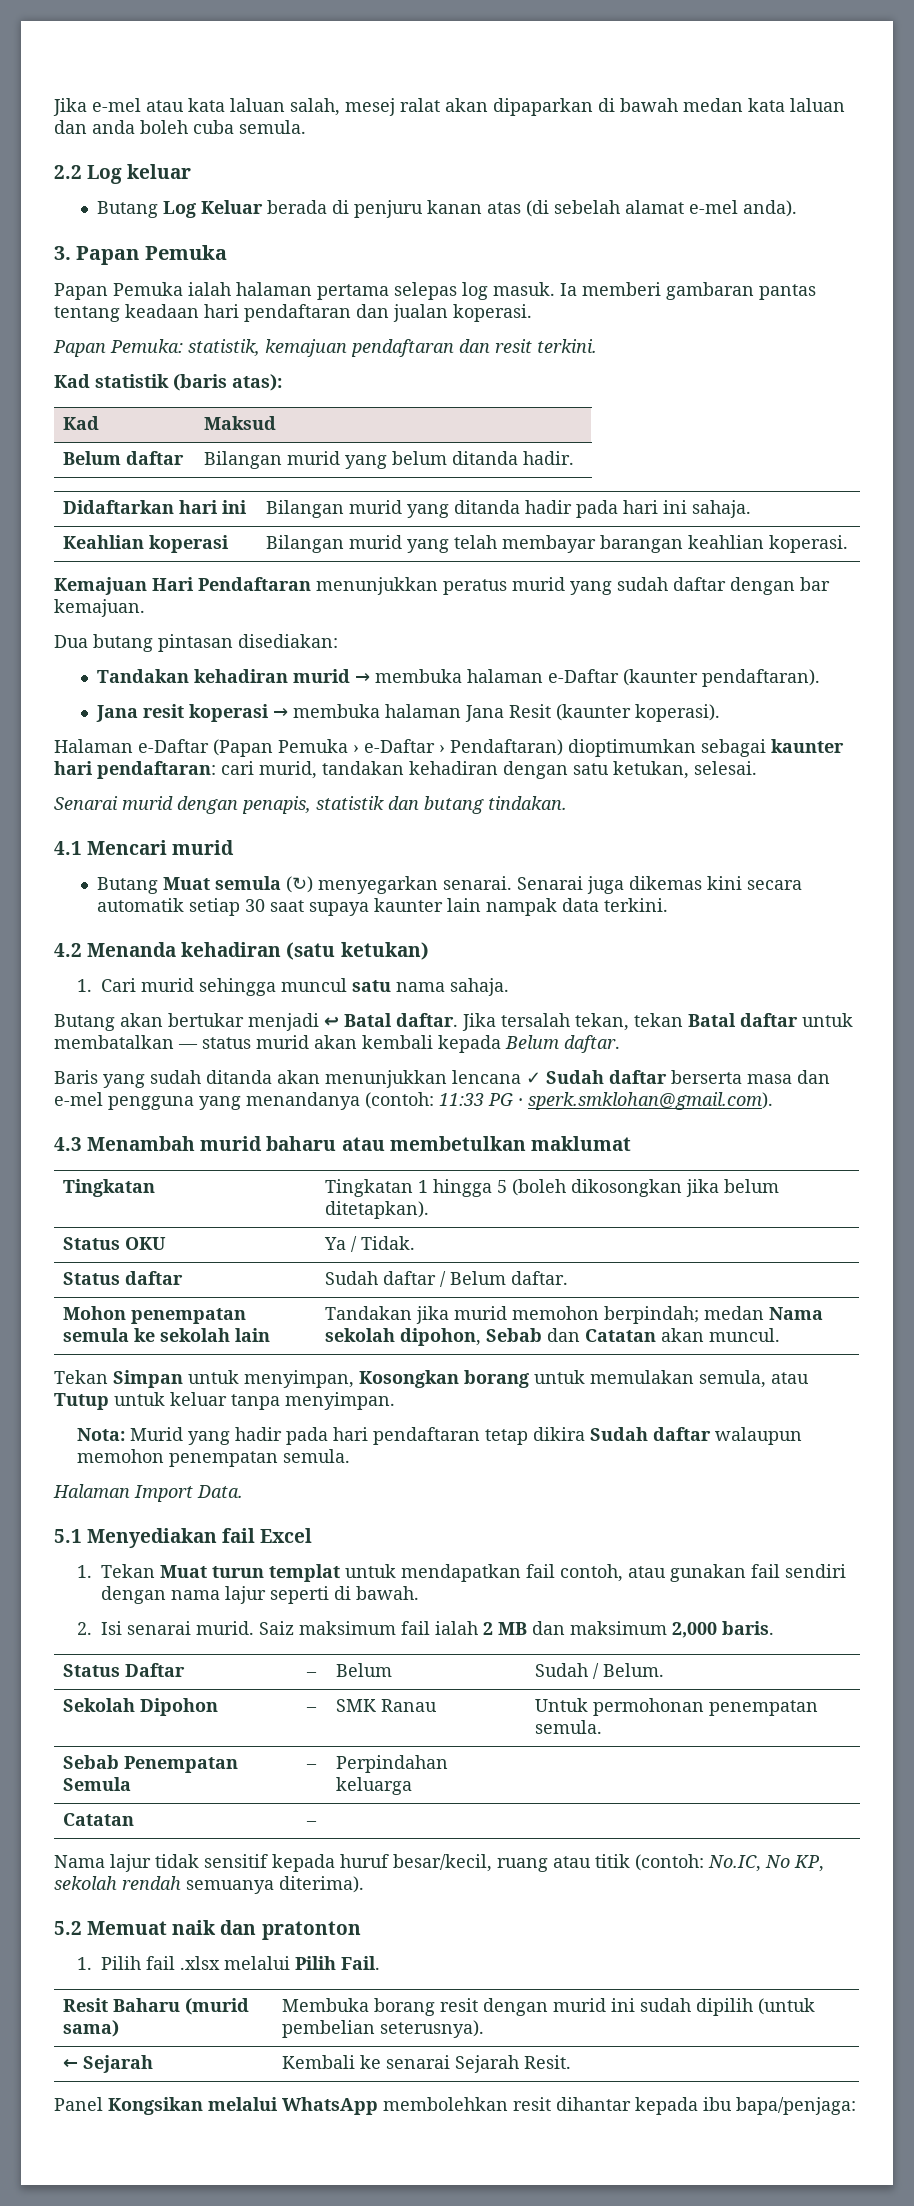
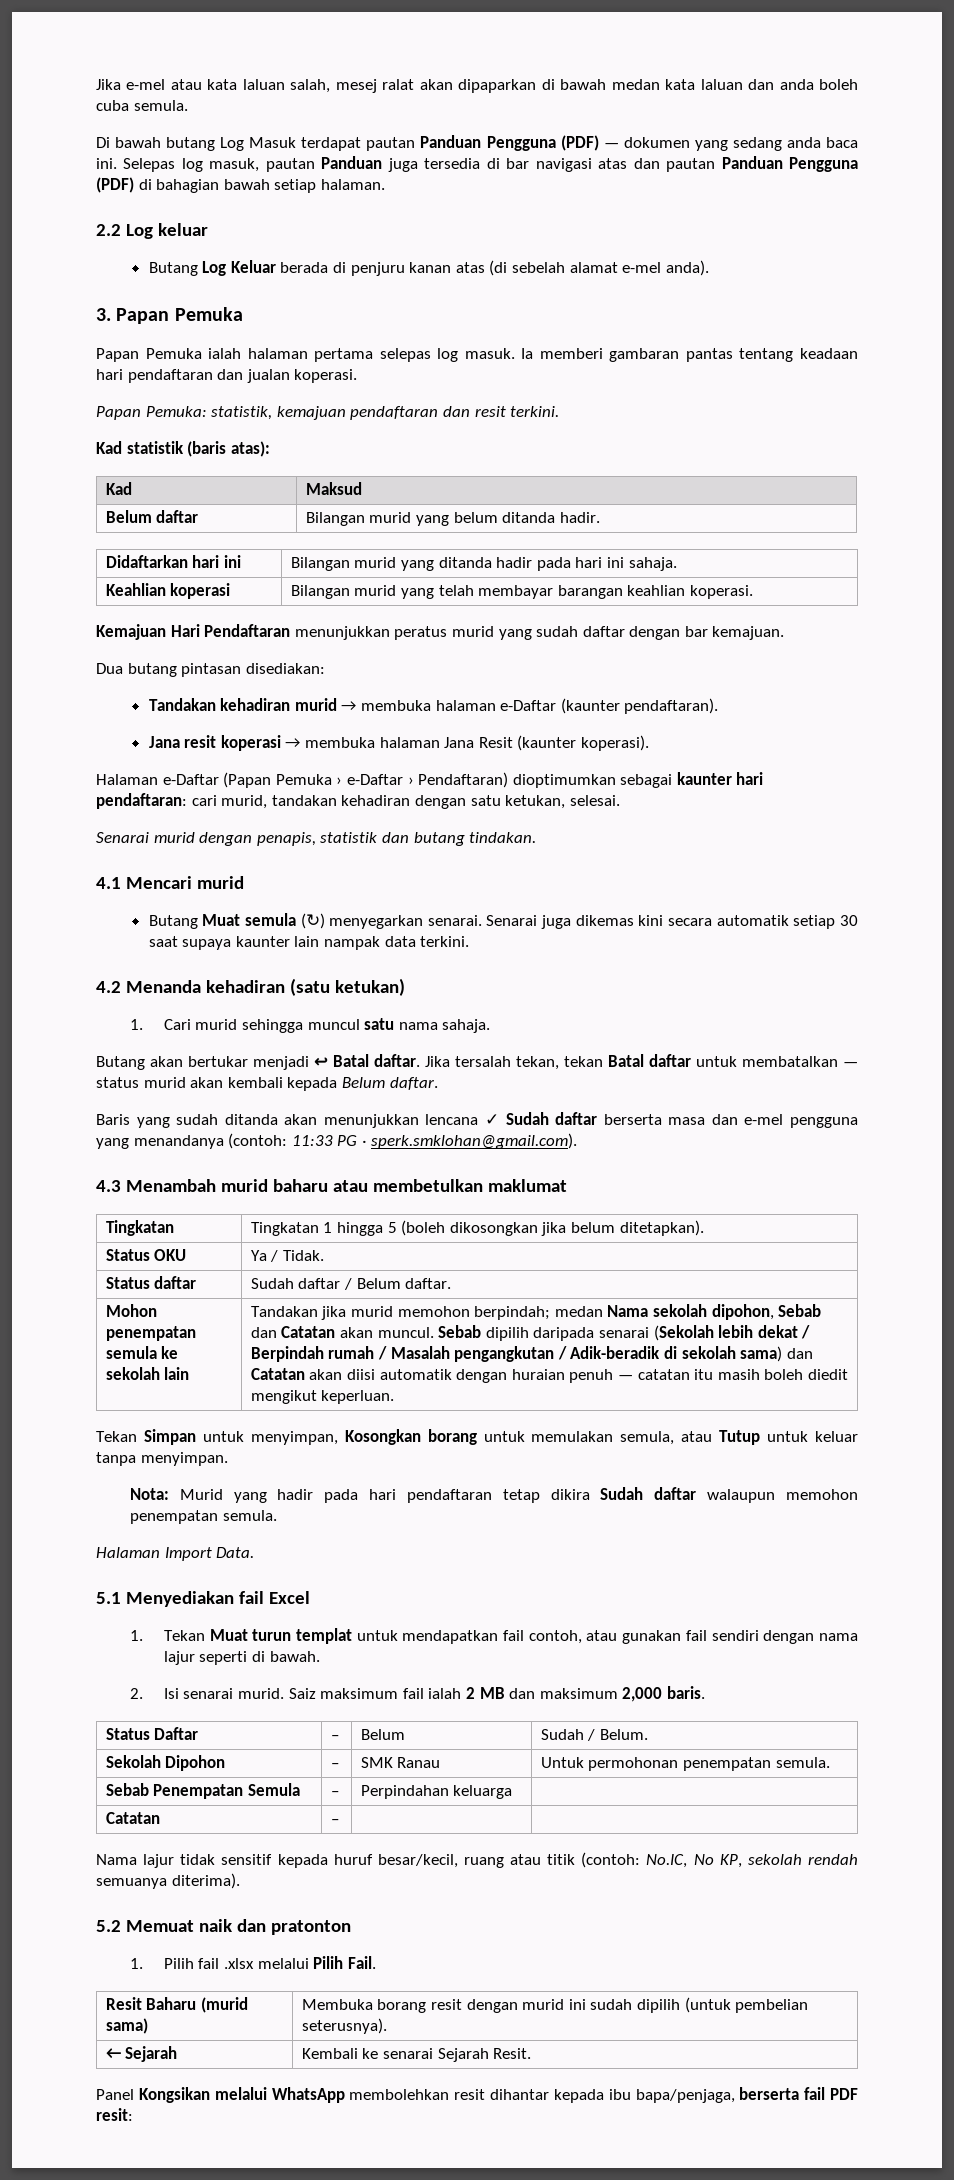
+ Di bawah butang Log Masuk terdapat pautan Panduan Pengguna (PDF) — dokumen yang sedang anda baca ini. Selepas log masuk, pautan Panduan juga tersedia di bar navigasi atas dan pautan Panduan Pengguna (PDF) di bahagian bawah setiap halaman.
+ Sebab dipilih daripada senarai (Sekolah lebih dekat / Berpindah rumah / Masalah pengangkutan / Adik-beradik di sekolah sama) dan Catatan akan diisi automatik dengan huraian penuh — catatan itu masih boleh diedit mengikut keperluan.
- Panel Kongsikan melalui WhatsApp membolehkan resit dihantar kepada ibu bapa/penjaga:
+ Panel Kongsikan melalui WhatsApp membolehkan resit dihantar kepada ibu bapa/penjaga, berserta fail PDF resit:

